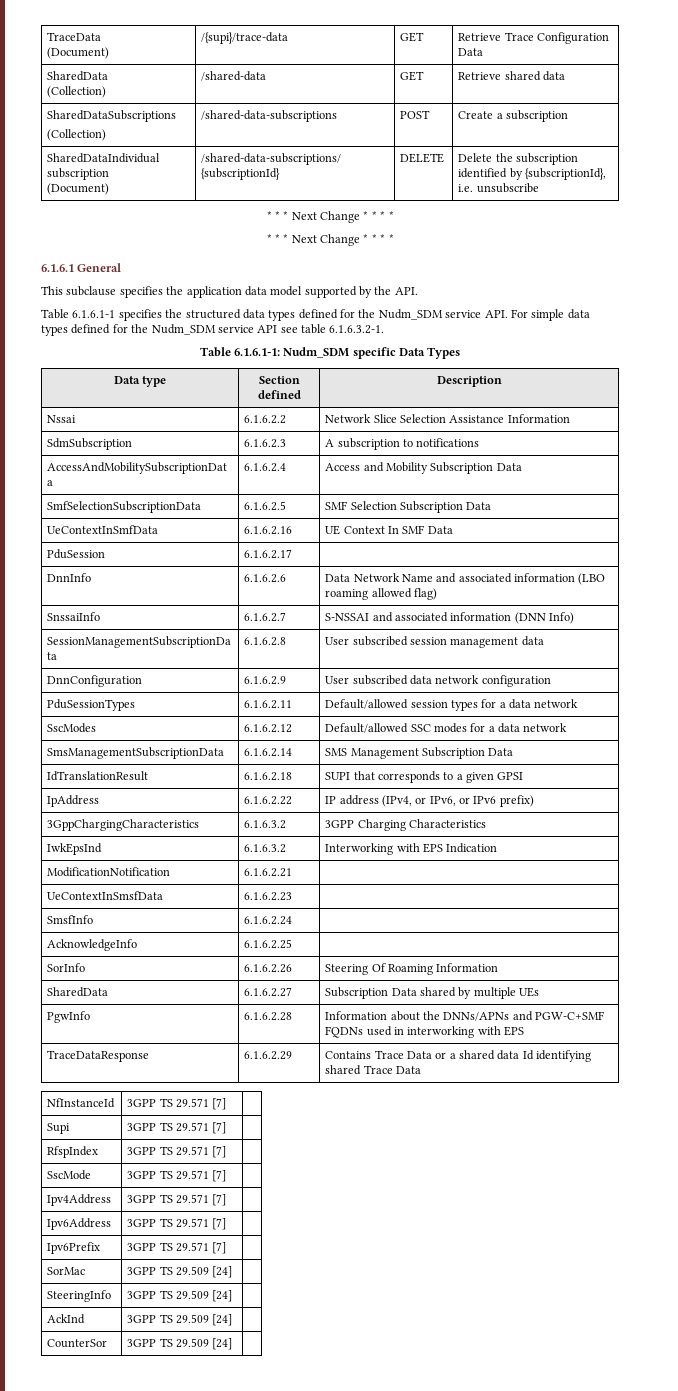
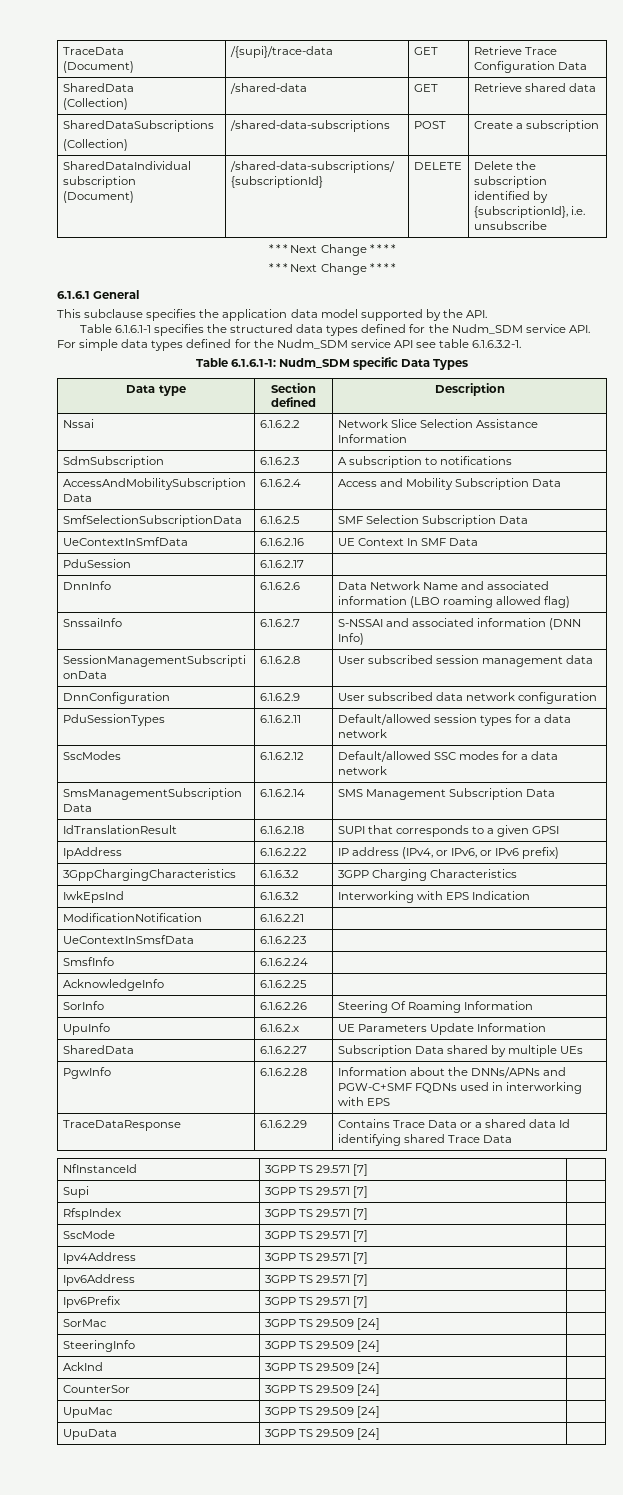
+ UpuInfo | 6.1.6.2.x | UE Parameters Update Information
+ UpuMac | 3GPP TS 29.509 [24] |
+ UpuData | 3GPP TS 29.509 [24] |

